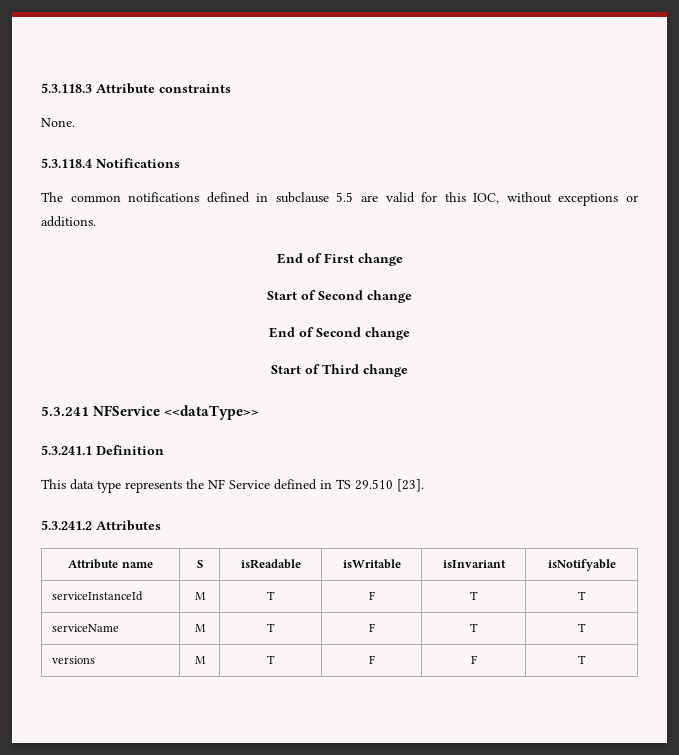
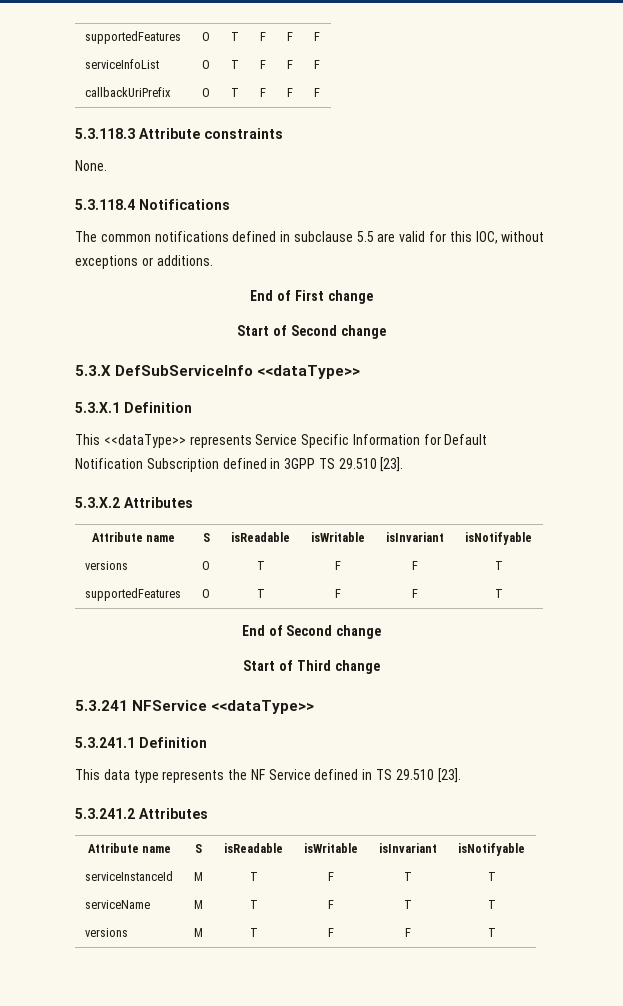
+ supportedFeatures | O | T | F | F | F
+ serviceInfoList | O | T | F | F | F
+ callbackUriPrefix | O | T | F | F | F
+ 5.3.X DefSubServiceInfo <<dataType>>
+ 5.3.X.1 Definition
+ This <<dataType>> represents Service Specific Information for Default Notification Subscription defined in 3GPP TS 29.510 [23].
+ 5.3.X.2 Attributes
+ Attribute name | S | isReadable | isWritable | isInvariant | isNotifyable
+ versions | O | T | F | F | T
+ supportedFeatures | O | T | F | F | T

